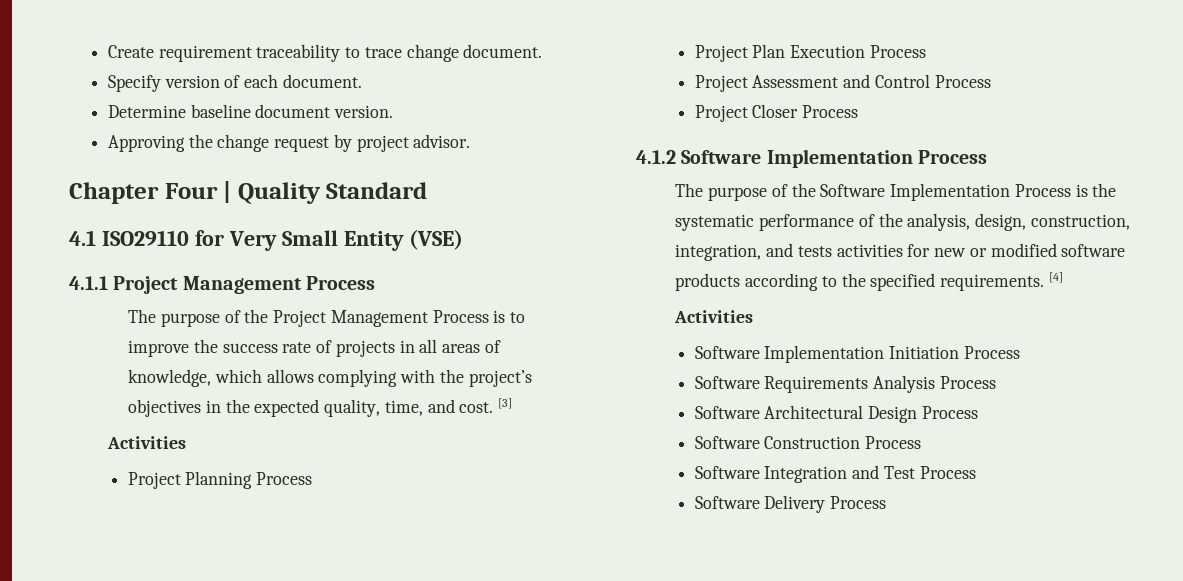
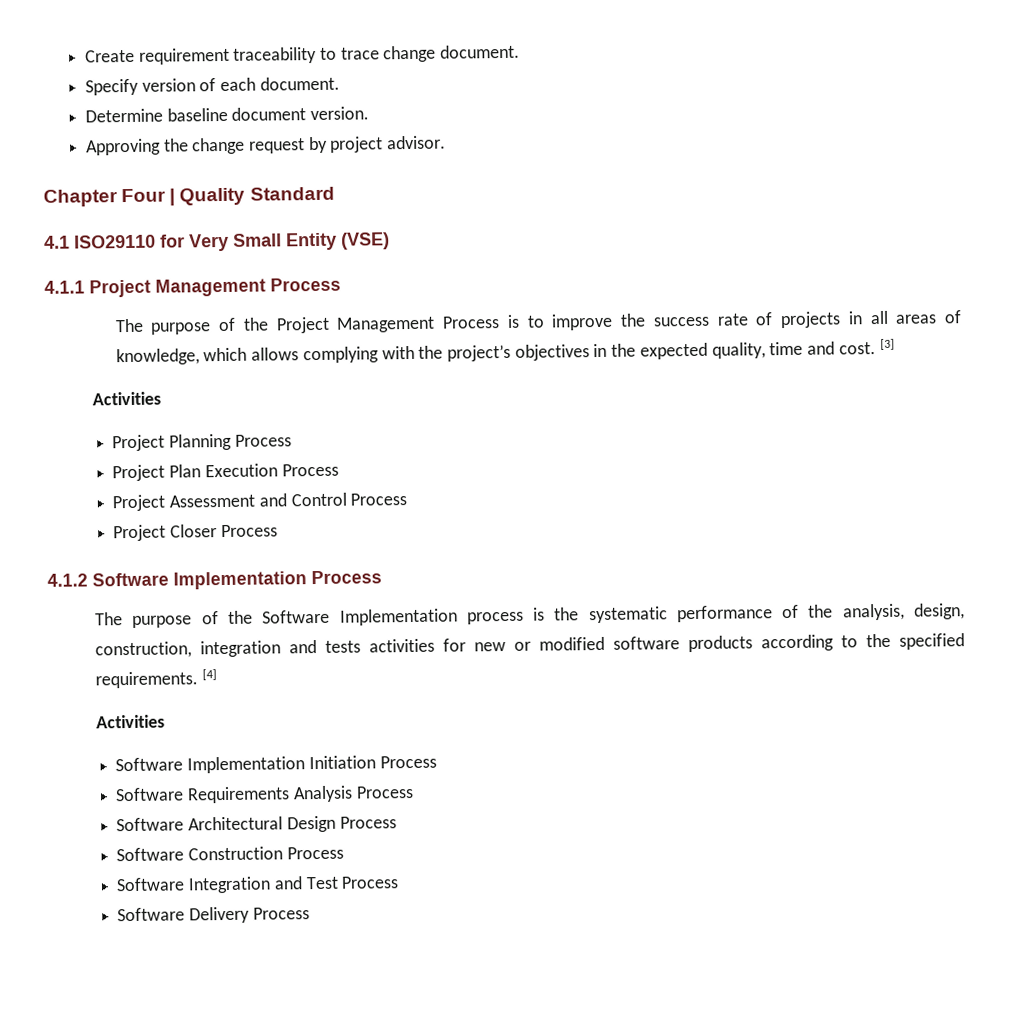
- The purpose of the Project Management Process is to improve the success rate of projects in all areas of knowledge, which allows complying with the project’s objectives in the expected quality, time, and cost.
+ The purpose of the Project Management Process is to improve the success rate of projects in all areas of knowledge, which allows complying with the project’s objectives in the expected quality, time and cost.
- The purpose of the Software Implementation Process is the systematic performance of the analysis, design, construction, integration, and tests activities for new or modified software products according to the specified requirements.
+ The purpose of the Software Implementation process is the systematic performance of the analysis, design, construction, integration and tests activities for new or modified software products according to the specified requirements.

